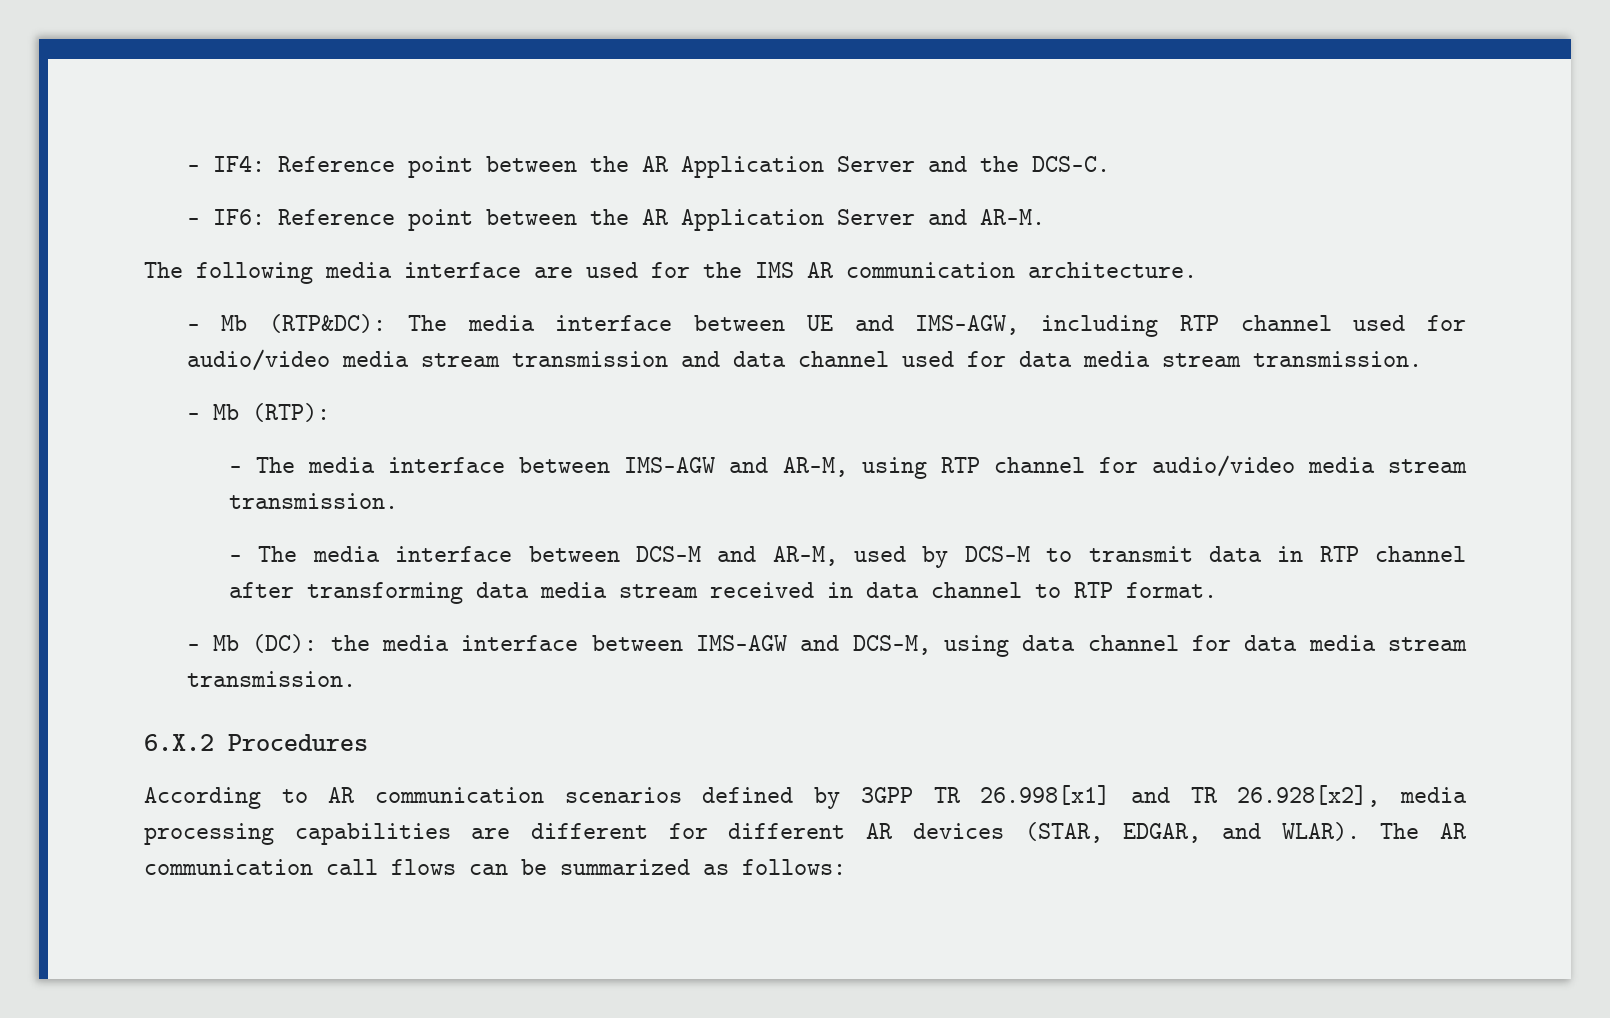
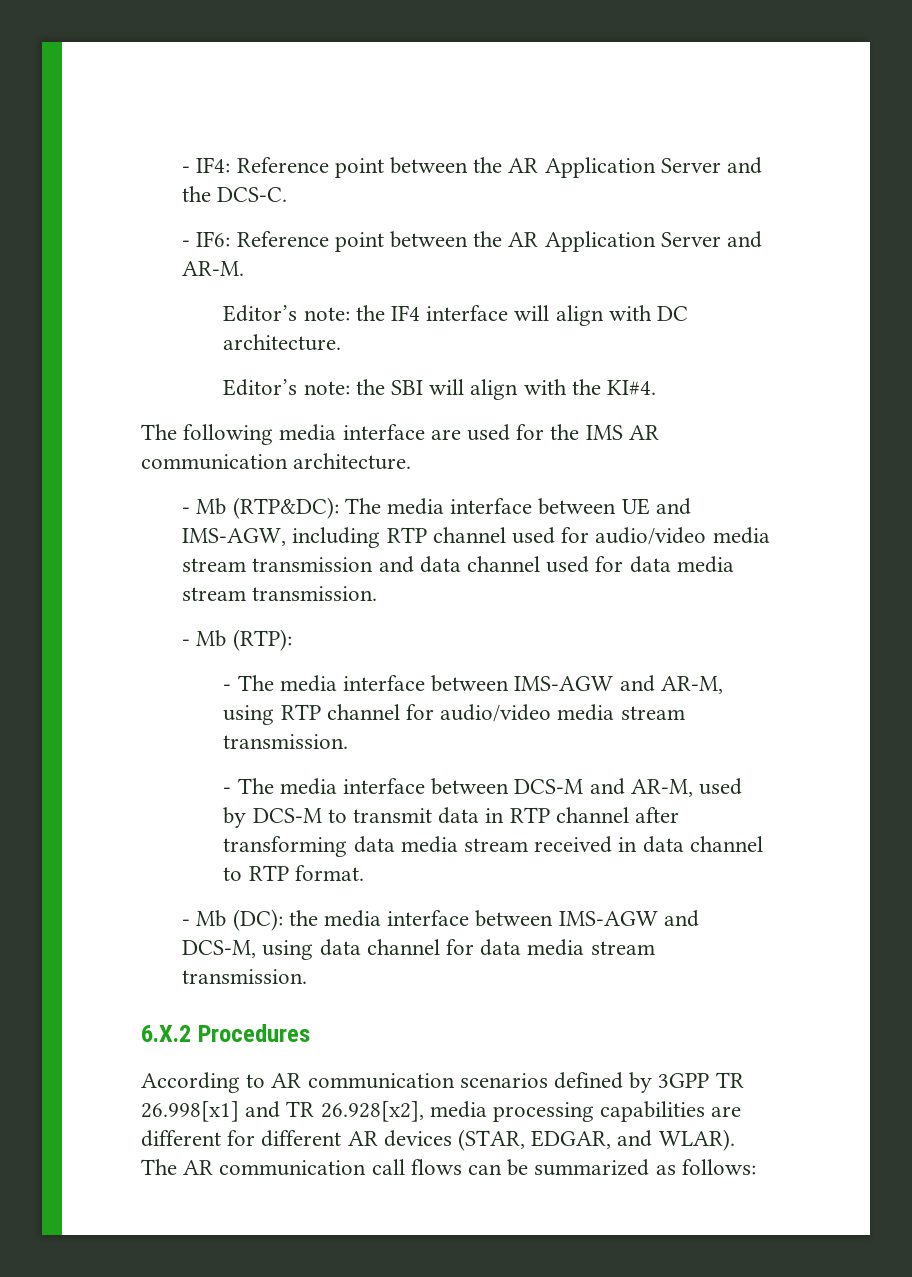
+ Editor’s note: the IF4 interface will align with DC architecture.
+ Editor’s note: the SBI will align with the KI#4.

